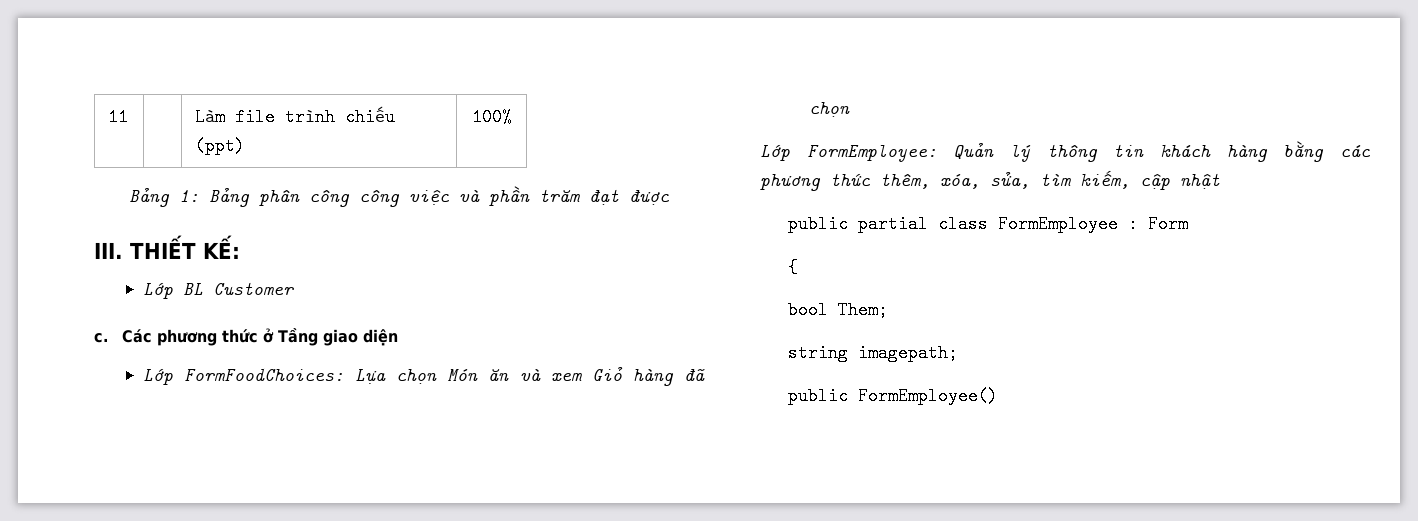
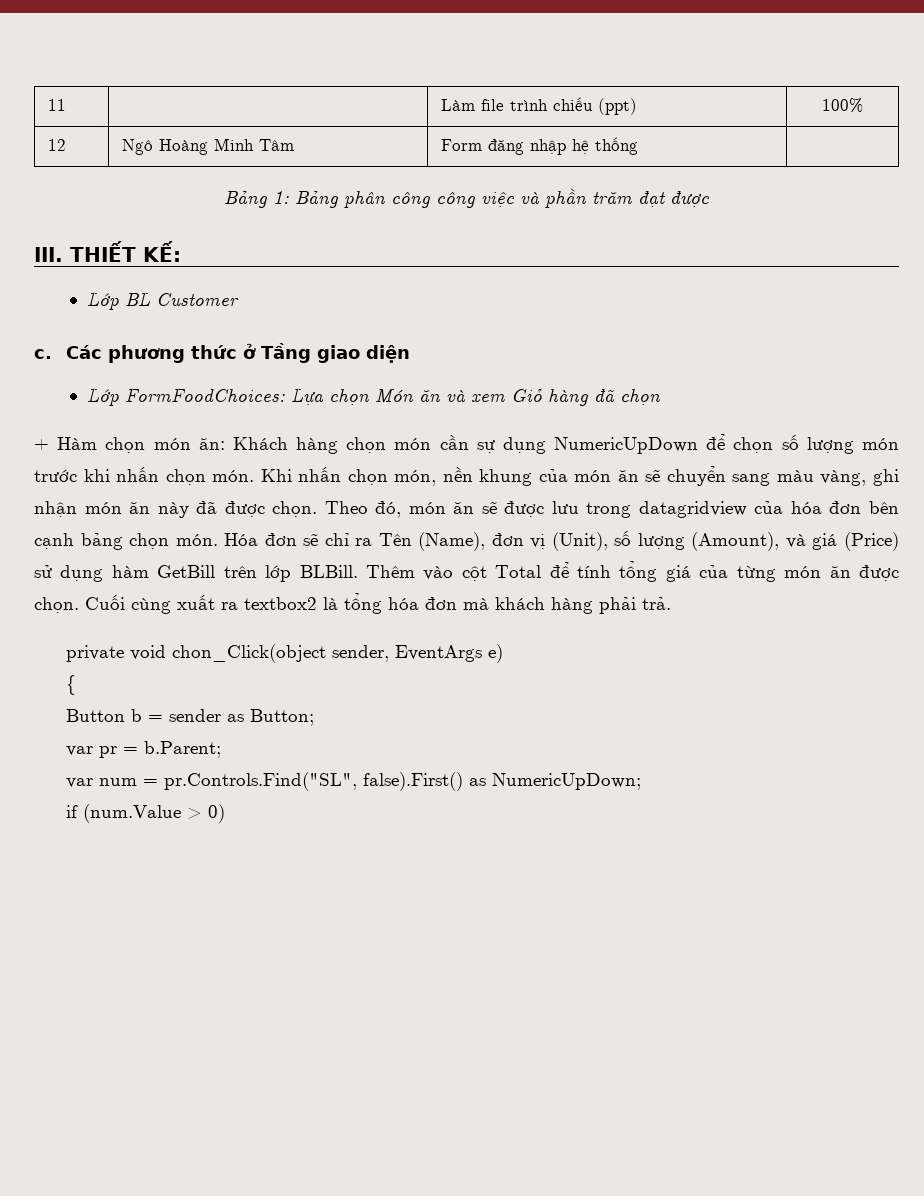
+ 12 | Ngô Hoàng Minh Tâm | Form đăng nhập hệ thống |
- Lớp FormEmployee: Quản lý thông tin khách hàng bằng các phương thức thêm, xóa, sửa, tìm kiếm, cập nhật
- public partial class FormEmployee : Form
+ + Hàm chọn món ăn: Khách hàng chọn món cần sự dụng NumericUpDown để chọn số lượng món trước khi nhấn chọn món. Khi nhấn chọn món, nền khung của món ăn sẽ chuyển sang màu vàng, ghi nhận món ăn này đã được chọn. Theo đó, món ăn sẽ được lưu trong datagridview của hóa đơn bên cạnh bảng chọn món. Hóa đơn sẽ chỉ ra Tên (Name), đơn vị (Unit), số lượng (Amount), và giá (Price) sử dụng hàm GetBill trên lớp BLBill. Thêm vào cột Total để tính tổng giá của từng món ăn được chọn. Cuối cùng xuất ra textbox2 là tổng hóa đơn mà khách hàng phải trả.
+ private void chon_Click(object sender, EventArgs e)
  {
- bool Them;
- string imagepath;
- public FormEmployee()
+ Button b = sender as Button;
+ var pr = b.Parent;
+ var num = pr.Controls.Find("SL", false).First() as NumericUpDown;
+ if (num.Value > 0)

